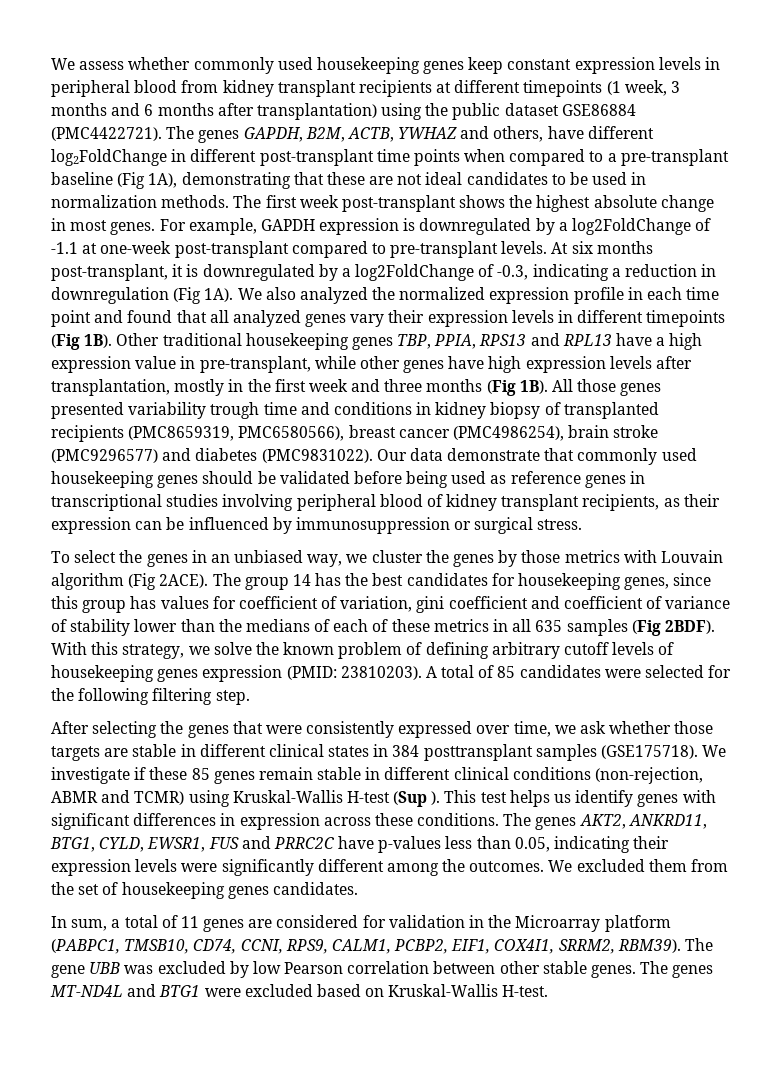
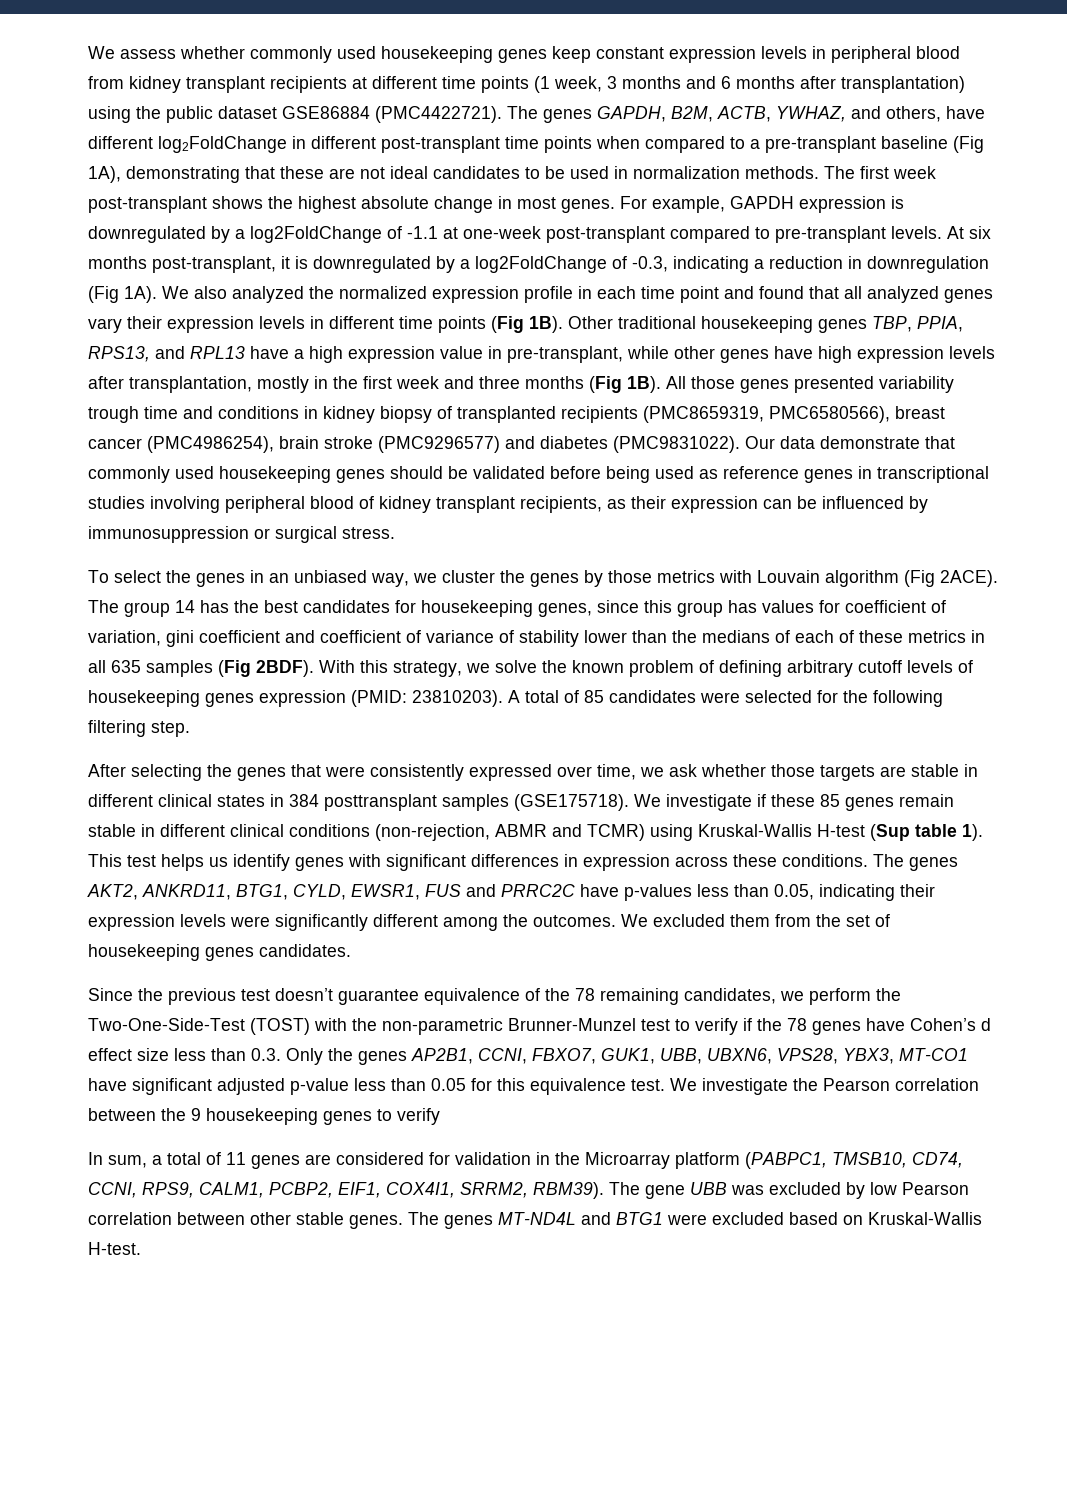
- We assess whether commonly used housekeeping genes keep constant expression levels in peripheral blood from kidney transplant recipients at different timepoints (1 week, 3 months and 6 months after transplantation) using the public dataset GSE86884 (PMC4422721).
+ We assess whether commonly used housekeeping genes keep constant expression levels in peripheral blood from kidney transplant recipients at different time points (1 week, 3 months and 6 months after transplantation) using the public dataset GSE86884 (PMC4422721).
- The genes GAPDH, B2M, ACTB, YWHAZ and others, have different log2FoldChange in different post-transplant time points when compared to a pre-transplant baseline (Fig 1A), demonstrating that these are not ideal candidates to be used in normalization methods.
+ The genes GAPDH, B2M, ACTB, YWHAZ, and others, have different log2FoldChange in different post-transplant time points when compared to a pre-transplant baseline (Fig 1A), demonstrating that these are not ideal candidates to be used in normalization methods.
- We also analyzed the normalized expression profile in each time point and found that all analyzed genes vary their expression levels in different timepoints (Fig 1B).
+ We also analyzed the normalized expression profile in each time point and found that all analyzed genes vary their expression levels in different time points (Fig 1B).
- Other traditional housekeeping genes TBP, PPIA, RPS13 and RPL13 have a high expression value in pre-transplant, while other genes have high expression levels after transplantation, mostly in the first week and three months (Fig 1B).
+ Other traditional housekeeping genes TBP, PPIA, RPS13, and RPL13 have a high expression value in pre-transplant, while other genes have high expression levels after transplantation, mostly in the first week and three months (Fig 1B).
- We investigate if these 85 genes remain stable in different clinical conditions (non-rejection, ABMR and TCMR) using Kruskal-Wallis H-test (Sup ).
+ We investigate if these 85 genes remain stable in different clinical conditions (non-rejection, ABMR and TCMR) using Kruskal-Wallis H-test (Sup table 1).
+ Since the previous test doesn’t guarantee equivalence of the 78 remaining candidates, we perform the Two-One-Side-Test (TOST) with the non-parametric Brunner-Munzel test to verify if the 78 genes have Cohen’s d effect size less than 0.3. Only the genes AP2B1, CCNI, FBXO7, GUK1, UBB, UBXN6, VPS28, YBX3, MT-CO1 have significant adjusted p-value less than 0.05 for this equivalence test. We investigate the Pearson correlation between the 9 housekeeping genes to verify

